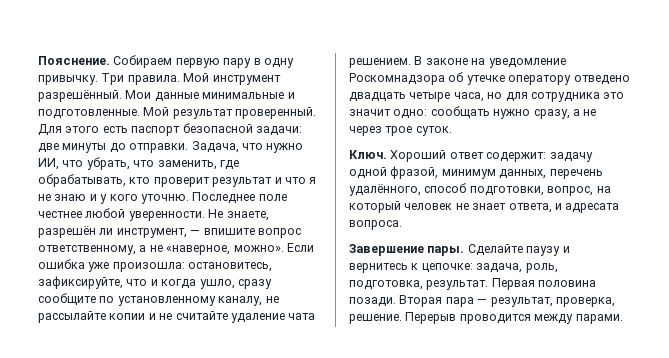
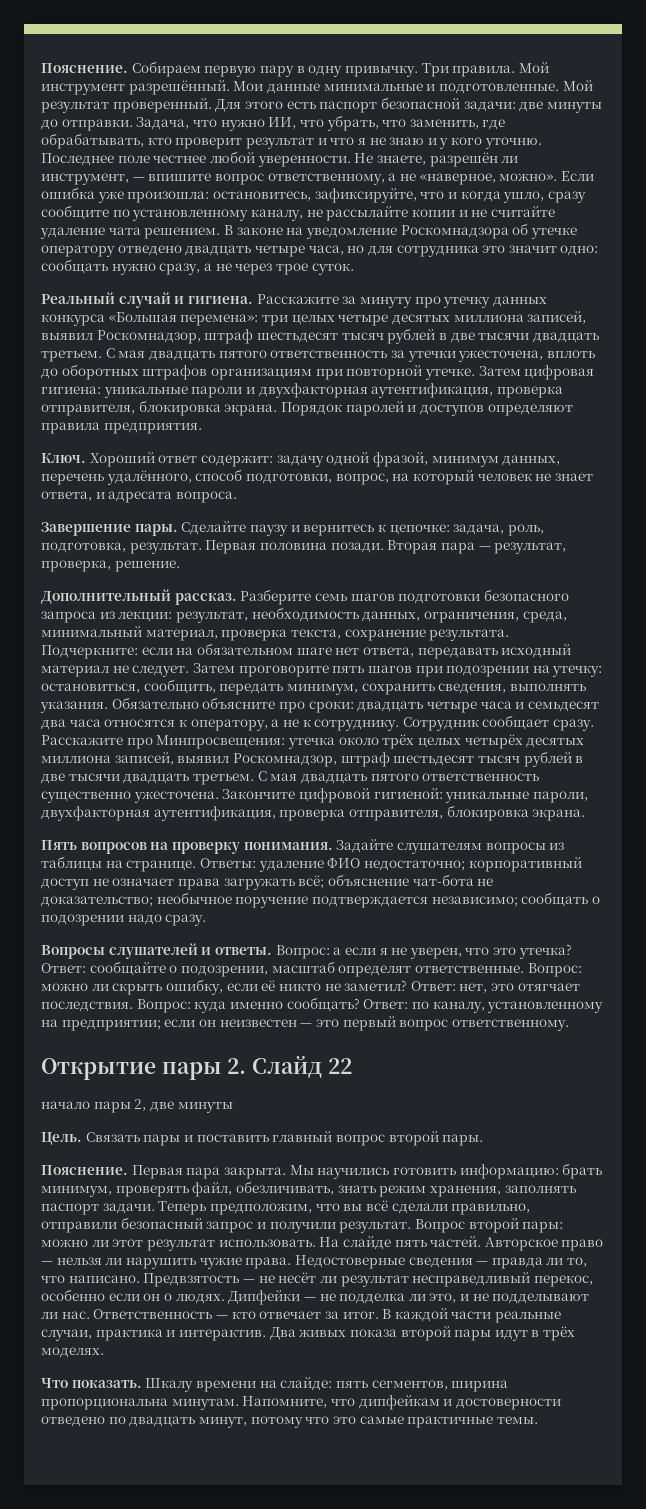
+ Реальный случай и гигиена. Расскажите за минуту про утечку данных конкурса «Большая перемена»: три целых четыре десятых миллиона записей, выявил Роскомнадзор, штраф шестьдесят тысяч рублей в две тысячи двадцать третьем. С мая двадцать пятого ответственность за утечки ужесточена, вплоть до оборотных штрафов организациям при повторной утечке. Затем цифровая гигиена: уникальные пароли и двухфакторная аутентификация, проверка отправителя, блокировка экрана. Порядок паролей и доступов определяют правила предприятия.
- Вторая пара — результат, проверка, решение. Перерыв проводится между парами.
+ Вторая пара — результат, проверка, решение.
+ Дополнительный рассказ. Разберите семь шагов подготовки безопасного запроса из лекции: результат, необходимость данных, ограничения, среда, минимальный материал, проверка текста, сохранение результата. Подчеркните: если на обязательном шаге нет ответа, передавать исходный материал не следует. Затем проговорите пять шагов при подозрении на утечку: остановиться, сообщить, передать минимум, сохранить сведения, выполнять указания. Обязательно объясните про сроки: двадцать четыре часа и семьдесят два часа относятся к оператору, а не к сотруднику. Сотрудник сообщает сразу. Расскажите про Минпросвещения: утечка около трёх целых четырёх десятых миллиона записей, выявил Роскомнадзор, штраф шестьдесят тысяч рублей в две тысячи двадцать третьем. С мая двадцать пятого ответственность существенно ужесточена. Закончите цифровой гигиеной: уникальные пароли, двухфакторная аутентификация, проверка отправителя, блокировка экрана.
+ Пять вопросов на проверку понимания. Задайте слушателям вопросы из таблицы на странице. Ответы: удаление ФИО недостаточно; корпоративный доступ не означает права загружать всё; объяснение чат-бота не доказательство; необычное поручение подтверждается независимо; сообщать о подозрении надо сразу.
+ Вопросы слушателей и ответы. Вопрос: а если я не уверен, что это утечка? Ответ: сообщайте о подозрении, масштаб определят ответственные. Вопрос: можно ли скрыть ошибку, если её никто не заметил? Ответ: нет, это отягчает последствия. Вопрос: куда именно сообщать? Ответ: по каналу, установленному на предприятии; если он неизвестен — это первый вопрос ответственному.
+ Открытие пары 2. Слайд 22
+ начало пары 2, две минуты
+ Цель. Связать пары и поставить главный вопрос второй пары.
+ Пояснение. Первая пара закрыта. Мы научились готовить информацию: брать минимум, проверять файл, обезличивать, знать режим хранения, заполнять паспорт задачи. Теперь предположим, что вы всё сделали правильно, отправили безопасный запрос и получили результат. Вопрос второй пары: можно ли этот результат использовать. На слайде пять частей. Авторское право — нельзя ли нарушить чужие права. Недостоверные сведения — правда ли то, что написано. Предвзятость — не несёт ли результат несправедливый перекос, особенно если он о людях. Дипфейки — не подделка ли это, и не подделывают ли нас. Ответственность — кто отвечает за итог. В каждой части реальные случаи, практика и интерактив. Два живых показа второй пары идут в трёх моделях.
+ Что показать. Шкалу времени на слайде: пять сегментов, ширина пропорциональна минутам. Напомните, что дипфейкам и достоверности отведено по двадцать минут, потому что это самые практичные темы.

